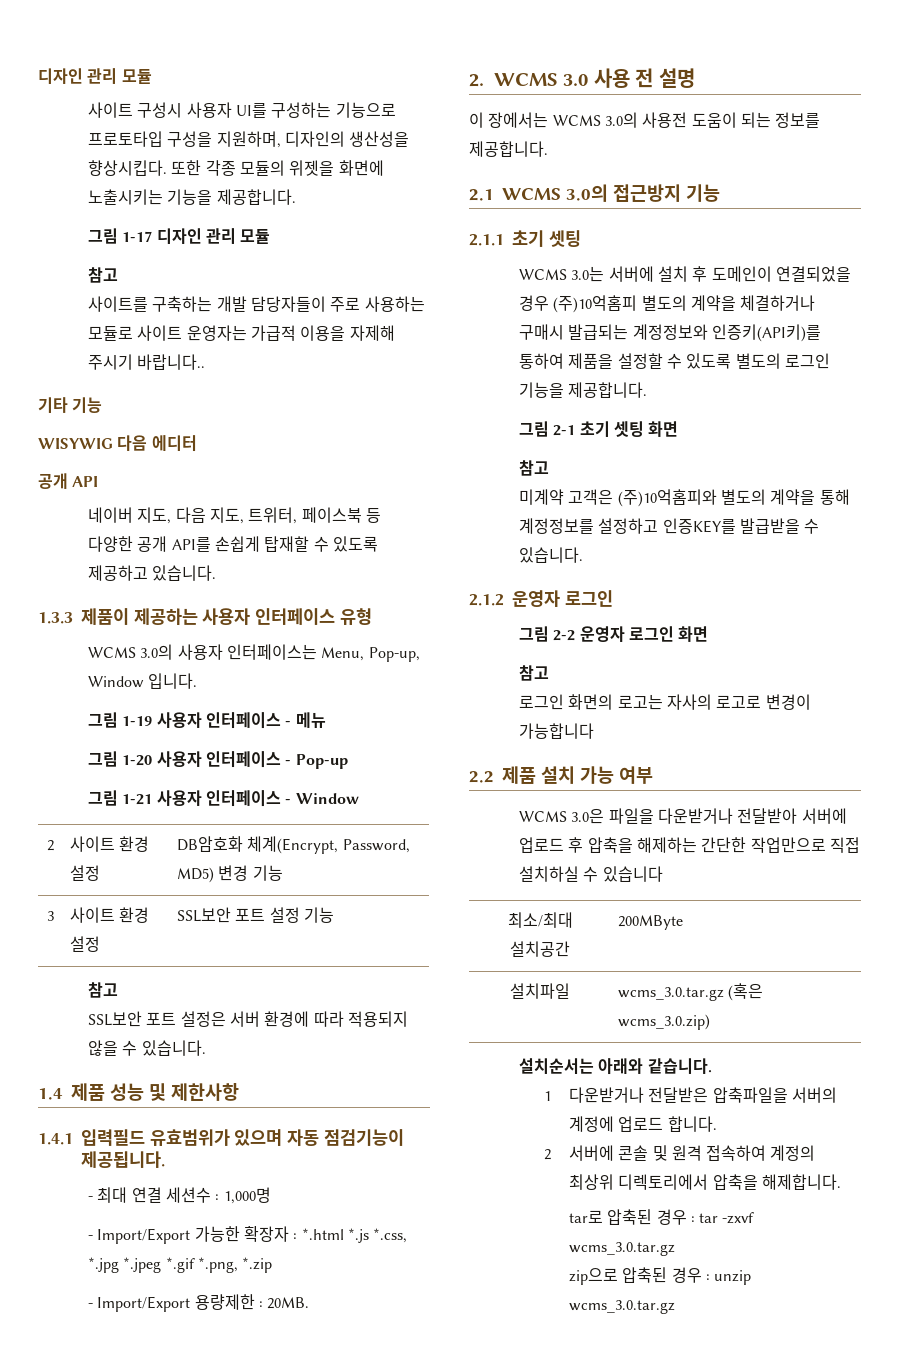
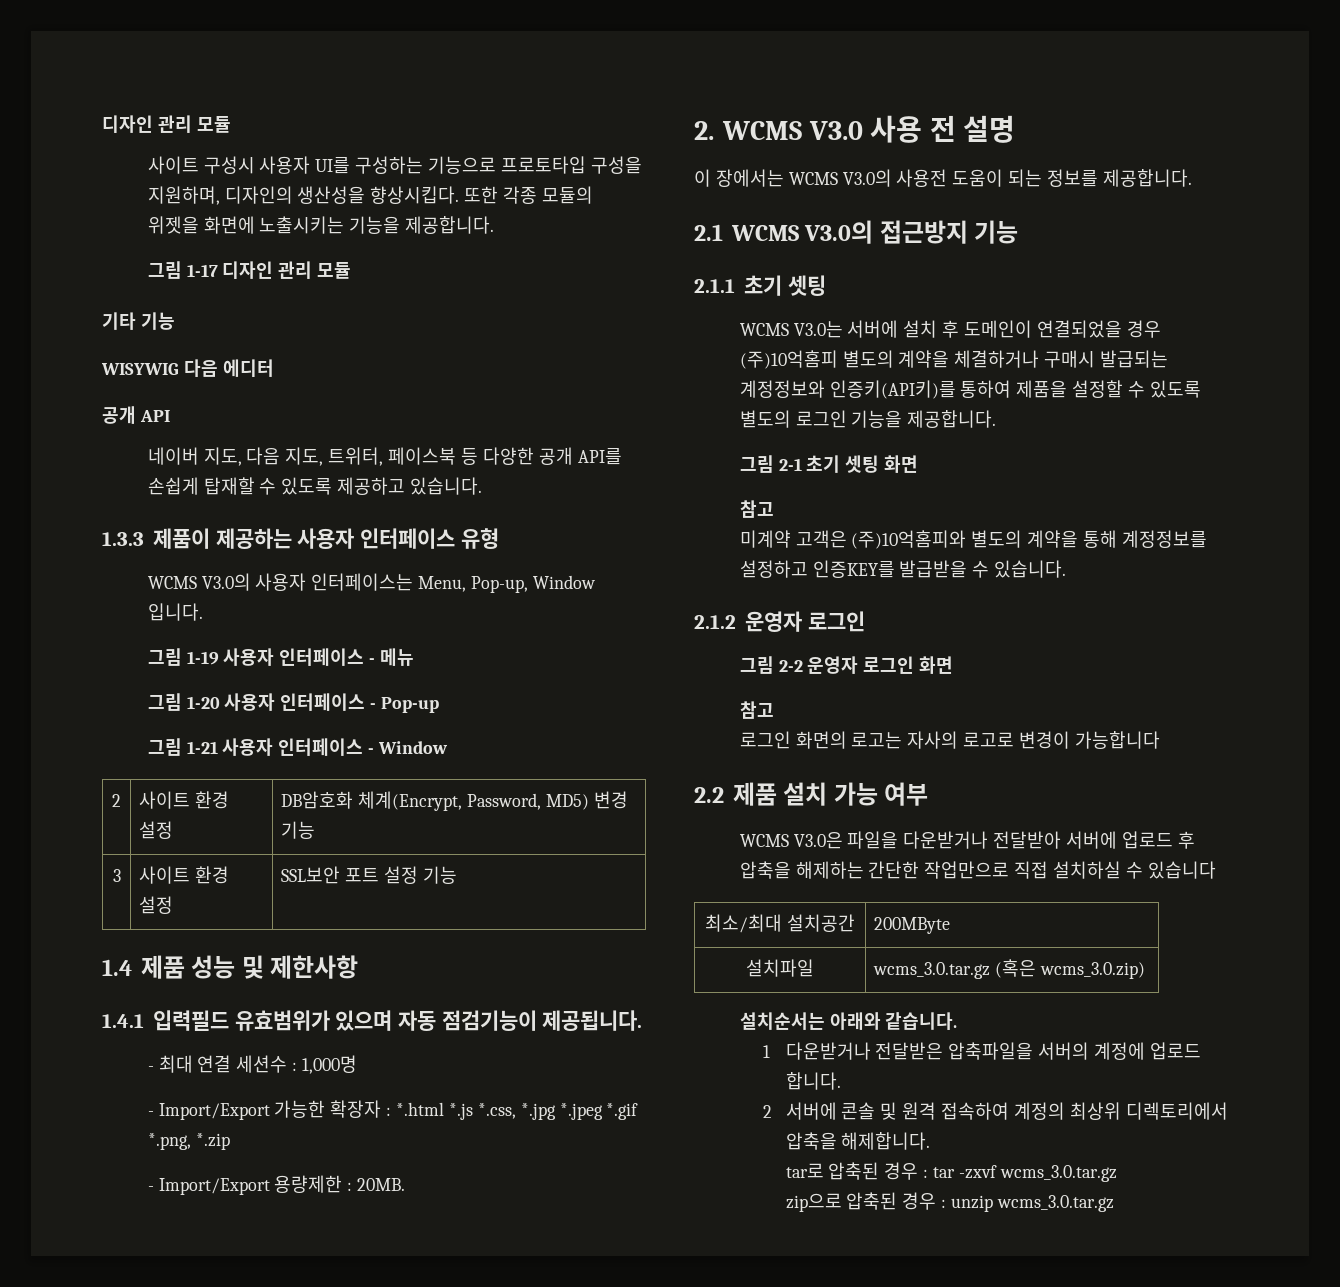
  그림 1-17 디자인 관리 모듈
- 참고
- 사이트를 구축하는 개발 담당자들이 주로 사용하는 모듈로 사이트 운영자는 가급적 이용을 자제해 주시기 바랍니다..
- WCMS 3.0의 사용자 인터페이스는 Menu, Pop-up, Window 입니다.
+ WCMS V3.0의 사용자 인터페이스는 Menu, Pop-up, Window 입니다.
  3 | 사이트 환경 설정 | SSL보안 포트 설정 기능
- 참고
- SSL보안 포트 설정은 서버 환경에 따라 적용되지 않을 수 있습니다.
- 2. WCMS 3.0 사용 전 설명
+ 2. WCMS V3.0 사용 전 설명
- 이 장에서는 WCMS 3.0의 사용전 도움이 되는 정보를 제공합니다.
+ 이 장에서는 WCMS V3.0의 사용전 도움이 되는 정보를 제공합니다.
- 2.1 WCMS 3.0의 접근방지 기능
+ 2.1 WCMS V3.0의 접근방지 기능
- WCMS 3.0는 서버에 설치 후 도메인이 연결되었을 경우 (주)10억홈피 별도의 계약을 체결하거나 구매시 발급되는 계정정보와 인증키(API키)를 통하여 제품을 설정할 수 있도록 별도의 로그인 기능을 제공합니다.
+ WCMS V3.0는 서버에 설치 후 도메인이 연결되었을 경우 (주)10억홈피 별도의 계약을 체결하거나 구매시 발급되는 계정정보와 인증키(API키)를 통하여 제품을 설정할 수 있도록 별도의 로그인 기능을 제공합니다.
- WCMS 3.0은 파일을 다운받거나 전달받아 서버에 업로드 후 압축을 해제하는 간단한 작업만으로 직접 설치하실 수 있습니다
+ WCMS V3.0은 파일을 다운받거나 전달받아 서버에 업로드 후 압축을 해제하는 간단한 작업만으로 직접 설치하실 수 있습니다

